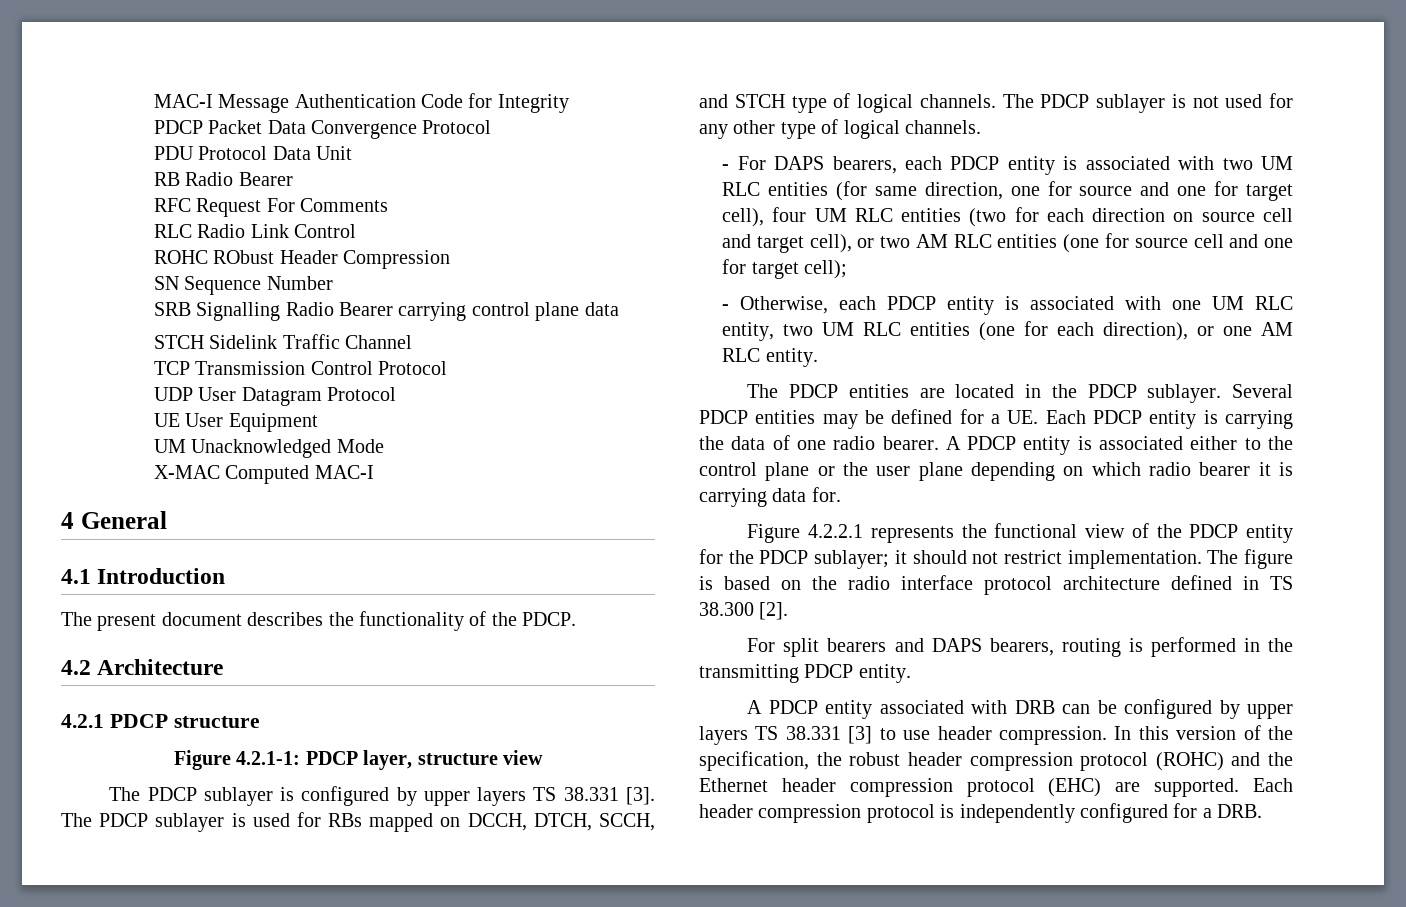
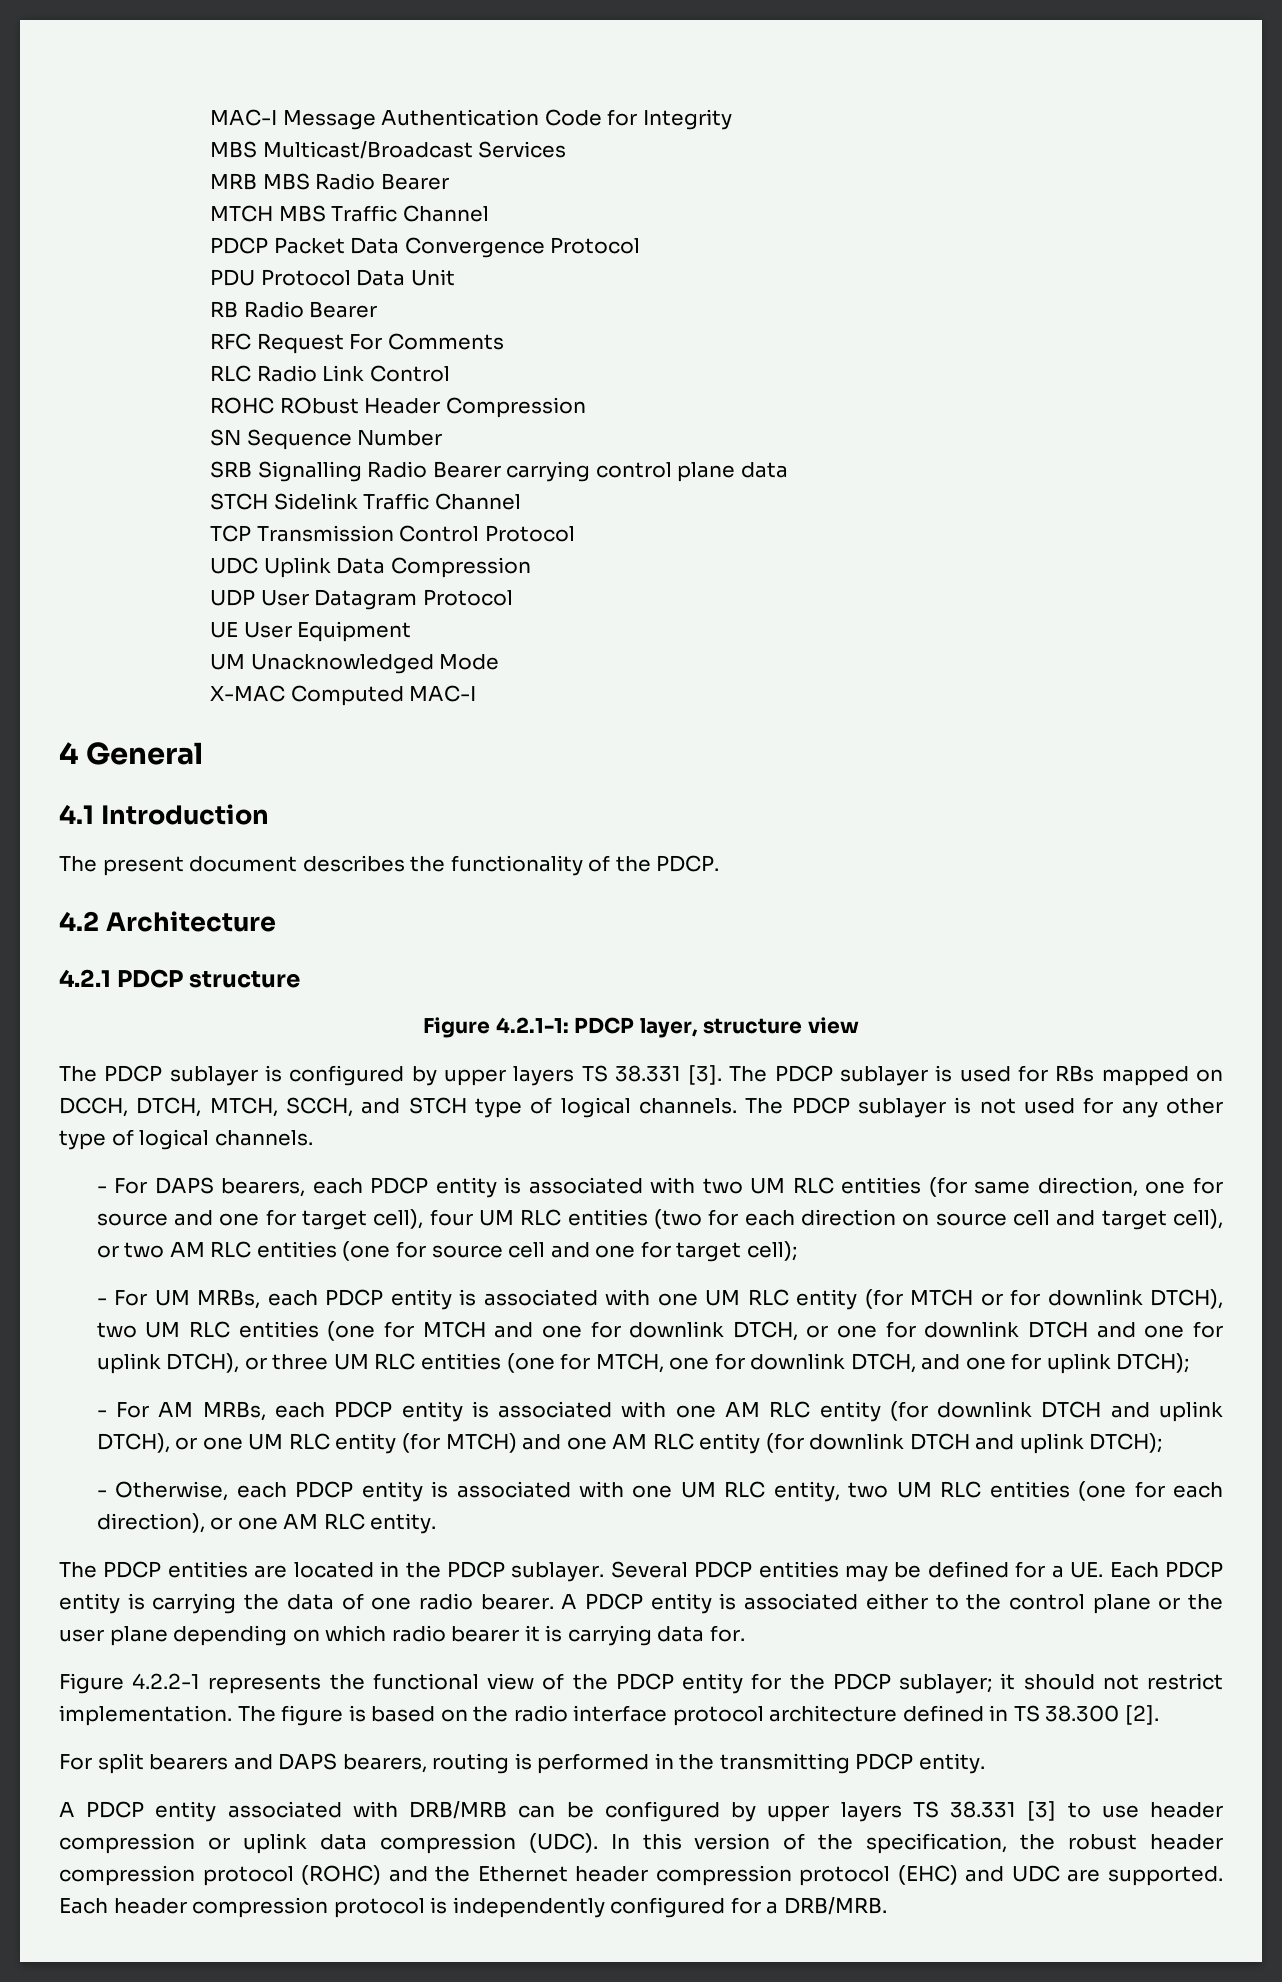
+ MBS Multicast/Broadcast Services
+ MRB MBS Radio Bearer
+ MTCH MBS Traffic Channel
+ UDC Uplink Data Compression
- The PDCP sublayer is used for RBs mapped on DCCH, DTCH, SCCH, and STCH type of logical channels.
+ The PDCP sublayer is used for RBs mapped on DCCH, DTCH, MTCH, SCCH, and STCH type of logical channels.
+ - For UM MRBs, each PDCP entity is associated with one UM RLC entity (for MTCH or for downlink DTCH), two UM RLC entities (one for MTCH and one for downlink DTCH, or one for downlink DTCH and one for uplink DTCH), or three UM RLC entities (one for MTCH, one for downlink DTCH, and one for uplink DTCH);
+ - For AM MRBs, each PDCP entity is associated with one AM RLC entity (for downlink DTCH and uplink DTCH), or one UM RLC entity (for MTCH) and one AM RLC entity (for downlink DTCH and uplink DTCH);
- Figure 4.2.2.1 represents the functional view of the PDCP entity for the PDCP sublayer; it should not restrict implementation.
+ Figure 4.2.2-1 represents the functional view of the PDCP entity for the PDCP sublayer; it should not restrict implementation.
- A PDCP entity associated with DRB can be configured by upper layers TS 38.331 [3] to use header compression.
+ A PDCP entity associated with DRB/MRB can be configured by upper layers TS 38.331 [3] to use header compression or uplink data compression (UDC).
- In this version of the specification, the robust header compression protocol (ROHC) and the Ethernet header compression protocol (EHC) are supported.
+ In this version of the specification, the robust header compression protocol (ROHC) and the Ethernet header compression protocol (EHC) and UDC are supported.
- Each header compression protocol is independently configured for a DRB.
+ Each header compression protocol is independently configured for a DRB/MRB.

